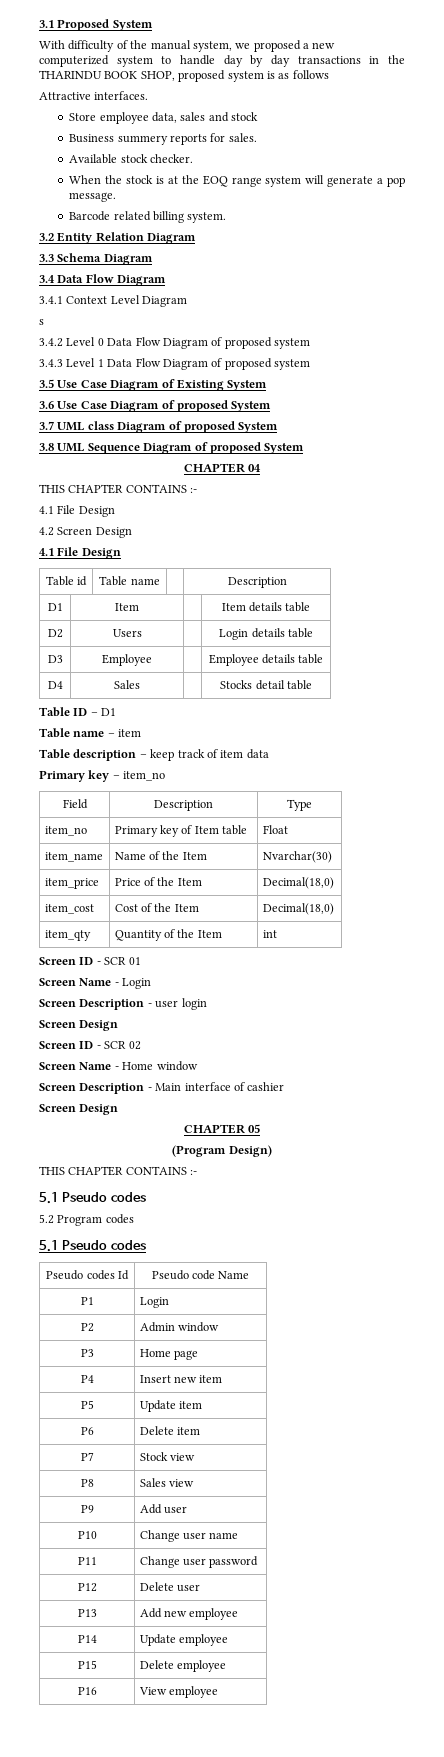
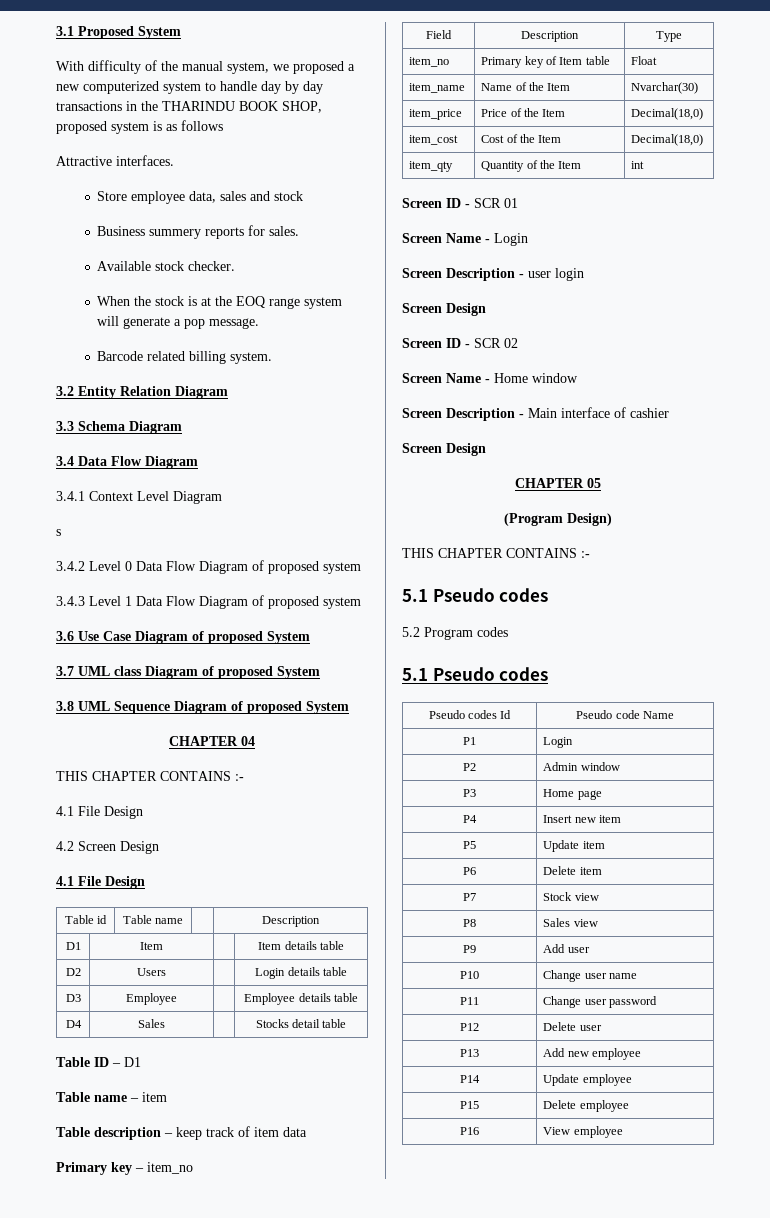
- 3.5 Use Case Diagram of Existing System

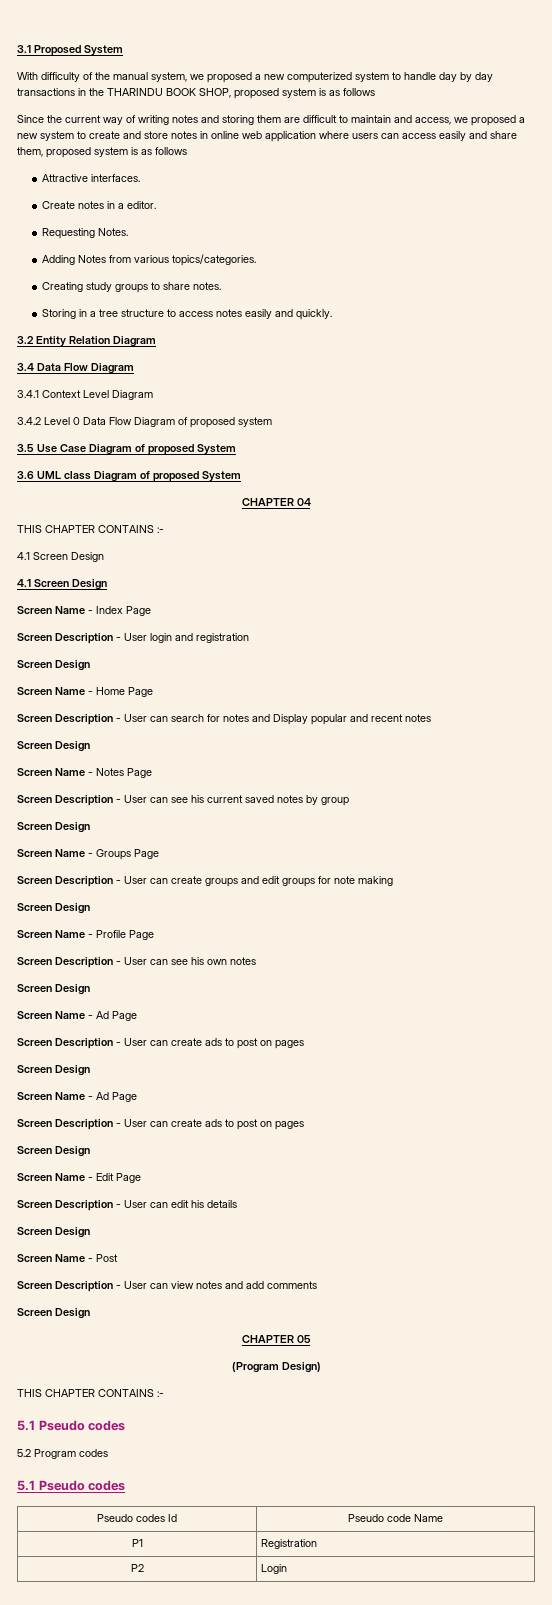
+ Since the current way of writing notes and storing them are difficult to maintain and access, we proposed a new system to create and store notes in online web application where users can access easily and share them, proposed system is as follows
  Attractive interfaces.
- Store employee data, sales and stock
- Business summery reports for sales.
- Available stock checker.
- When the stock is at the EOQ range system will generate a pop message.
- Barcode related billing system.
+ Create notes in a editor.
+ Requesting Notes.
+ Adding Notes from various topics/categories.
+ Creating study groups to share notes.
+ Storing in a tree structure to access notes easily and quickly.
- 3.3 Schema Diagram
- s
- 3.4.3 Level 1 Data Flow Diagram of proposed system
- 3.6 Use Case Diagram of proposed System
+ 3.5 Use Case Diagram of proposed System
- 3.7 UML class Diagram of proposed System
+ 3.6 UML class Diagram of proposed System
- 3.8 UML Sequence Diagram of proposed System
  CHAPTER 04
  THIS CHAPTER CONTAINS :-
- 4.1 File Design
- 4.2 Screen Design
- 4.1 File Design
- Table id | Table name | | Description
- D1 | Item | | Item details table
- D2 | Users | | Login details table
- D3 | Employee | | Employee details table
- D4 | Sales | | Stocks detail table
- Table ID – D1
- Table name – item
- Table description – keep track of item data
- Primary key – item_no
- Field | Description | Type
- item_no | Primary key of Item table | Float
- item_name | Name of the Item | Nvarchar(30)
- item_price | Price of the Item | Decimal(18,0)
- item_cost | Cost of the Item | Decimal(18,0)
- item_qty | Quantity of the Item | int
- Screen ID - SCR 01
- Screen Name - Login
- Screen Description - user login
+ 4.1 Screen Design
+ 4.1 Screen Design
+ Screen Name - Index Page
+ Screen Description - User login and registration
  Screen Design
- Screen ID - SCR 02
- Screen Name - Home window
- Screen Description - Main interface of cashier
+ Screen Name - Home Page
+ Screen Description - User can search for notes and Display popular and recent notes
+ Screen Design
+ Screen Name - Notes Page
+ Screen Description - User can see his current saved notes by group
+ Screen Design
+ Screen Name - Groups Page
+ Screen Description - User can create groups and edit groups for note making
+ Screen Design
+ Screen Name - Profile Page
+ Screen Description - User can see his own notes
+ Screen Design
+ Screen Name - Ad Page
+ Screen Description - User can create ads to post on pages
+ Screen Design
+ Screen Name - Ad Page
+ Screen Description - User can create ads to post on pages
+ Screen Design
+ Screen Name - Edit Page
+ Screen Description - User can edit his details
+ Screen Design
+ Screen Name - Post
+ Screen Description - User can view notes and add comments
- P1 | Login
+ P1 | Registration
- P2 | Admin window
- P3 | Home page
- P4 | Insert new item
- P5 | Update item
- P6 | Delete item
- P7 | Stock view
- P8 | Sales view
- P9 | Add user
- P10 | Change user name
- P11 | Change user password
- P12 | Delete user
- P13 | Add new employee
- P14 | Update employee
- P15 | Delete employee
- P16 | View employee
+ P2 | Login

